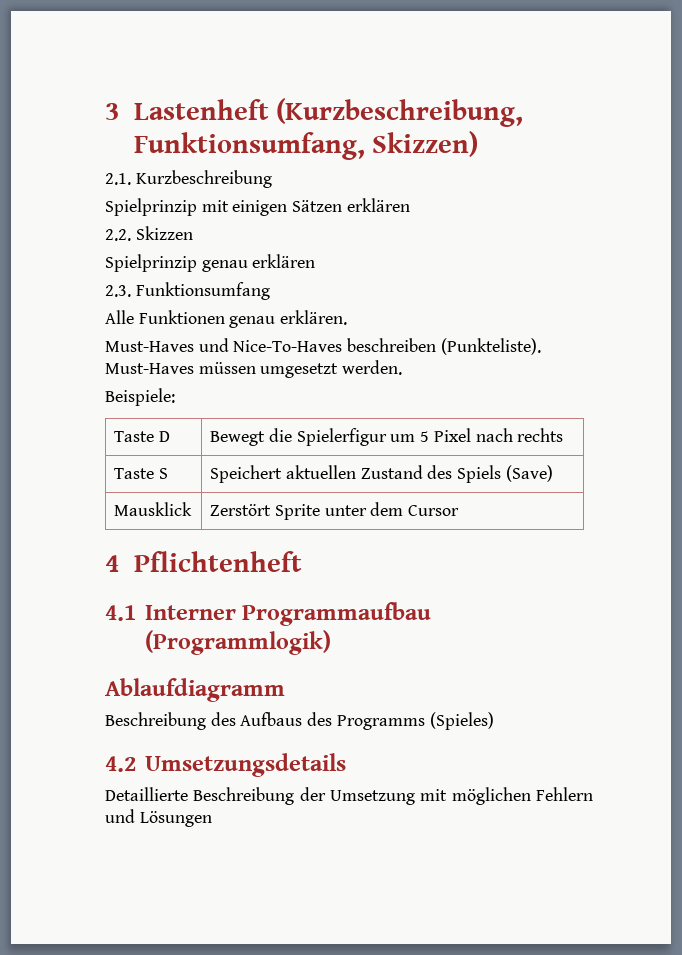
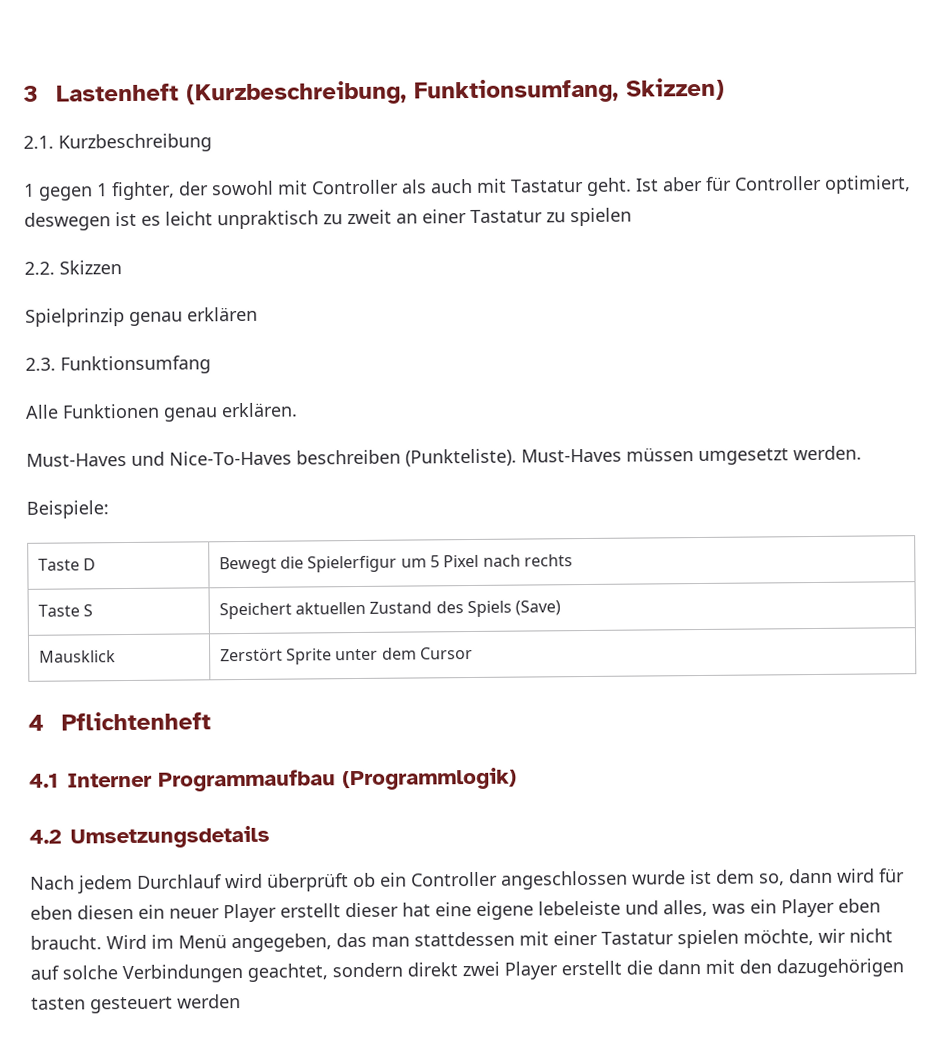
- Spielprinzip mit einigen Sätzen erklären
+ 1 gegen 1 fighter, der sowohl mit Controller als auch mit Tastatur geht. Ist aber für Controller optimiert, deswegen ist es leicht unpraktisch zu zweit an einer Tastatur zu spielen
- Ablaufdiagramm
- Beschreibung des Aufbaus des Programms (Spieles)
  4.2 Umsetzungsdetails
- Detaillierte Beschreibung der Umsetzung mit möglichen Fehlern und Lösungen
+ Nach jedem Durchlauf wird überprüft ob ein Controller angeschlossen wurde ist dem so, dann wird für eben diesen ein neuer Player erstellt dieser hat eine eigene lebeleiste und alles, was ein Player eben braucht. Wird im Menü angegeben, das man stattdessen mit einer Tastatur spielen möchte, wir nicht auf solche Verbindungen geachtet, sondern direkt zwei Player erstellt die dann mit den dazugehörigen tasten gesteuert werden

